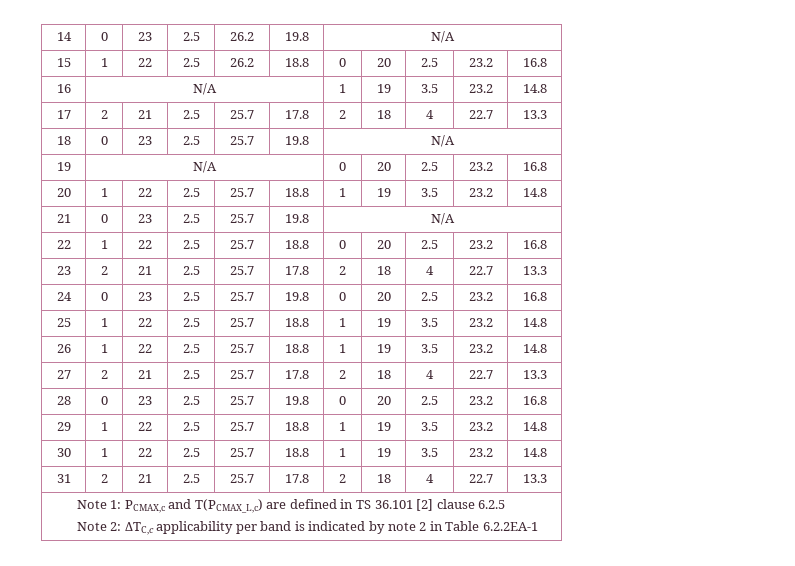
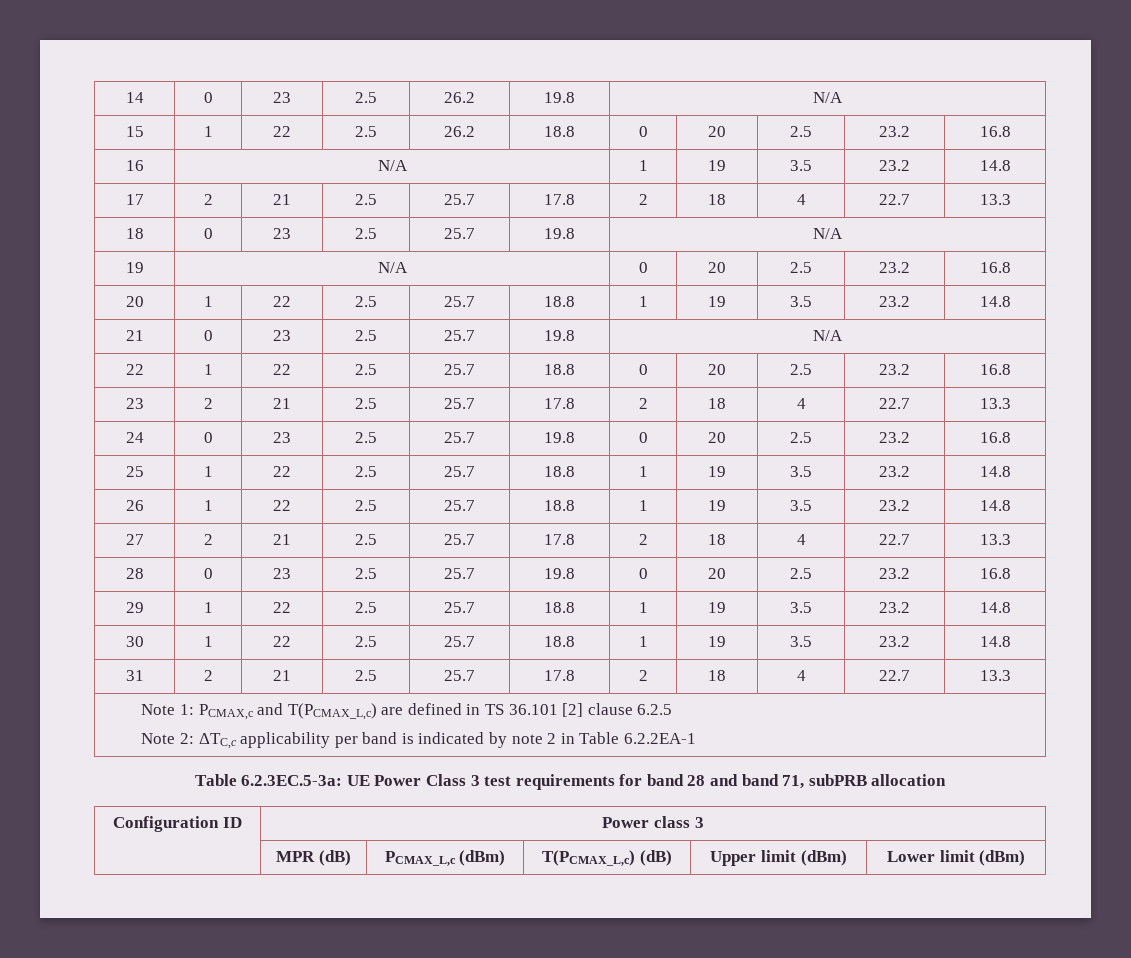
+ Table 6.2.3EC.5-3a: UE Power Class 3 test requirements for band 28 and band 71, subPRB allocation
+ Configuration ID | Power class 3
+ | MPR (dB) | PCMAX_L,c (dBm) | T(PCMAX_L,c) (dB) | Upper limit (dBm) | Lower limit (dBm)

